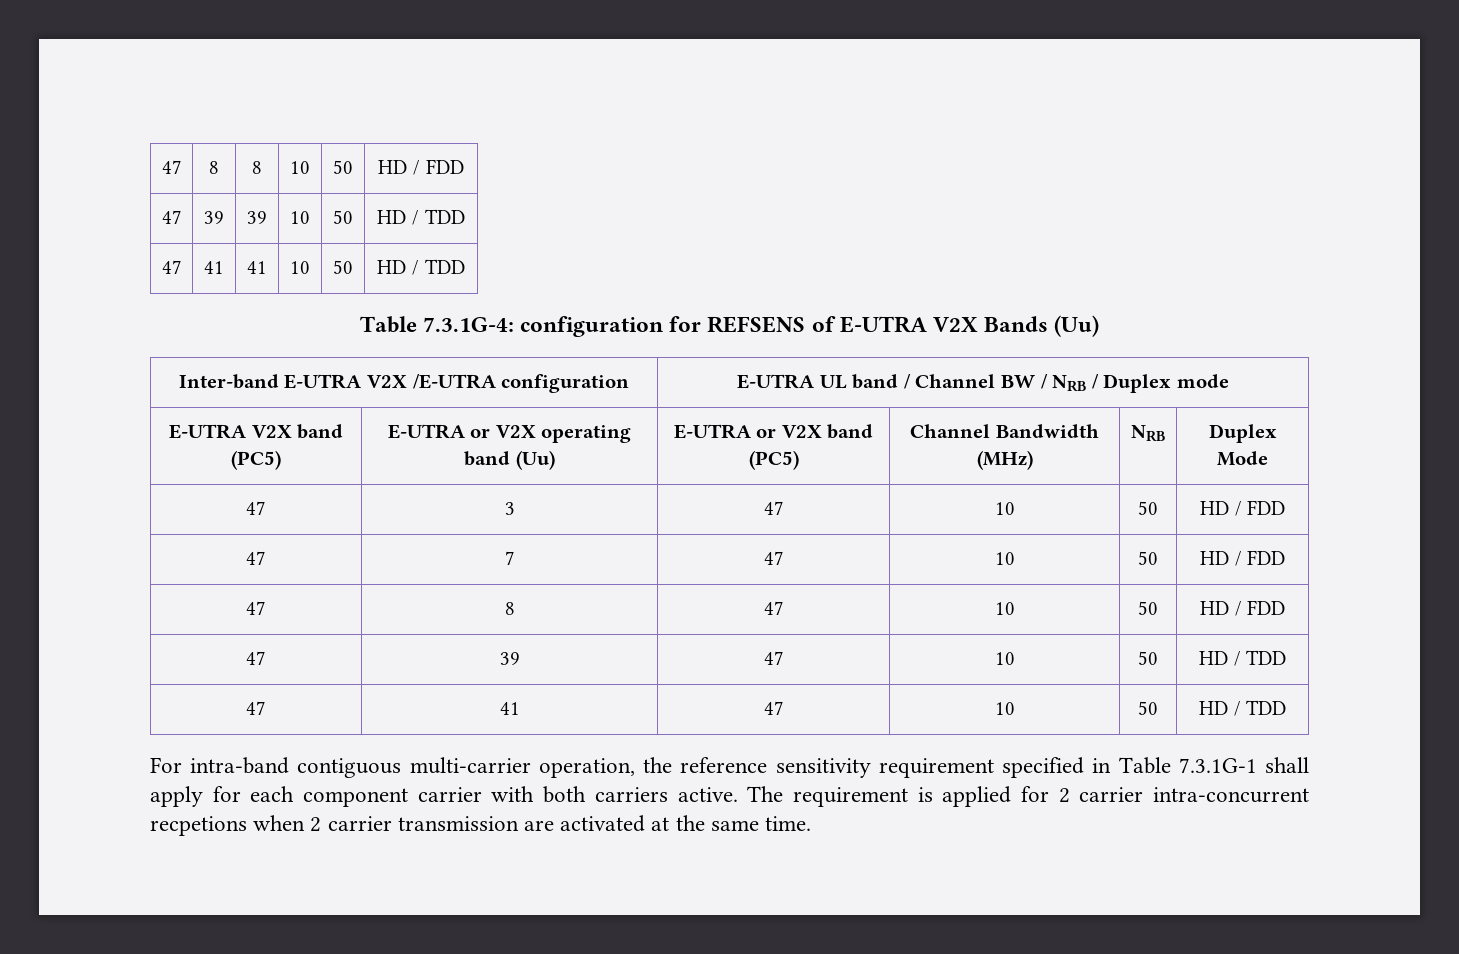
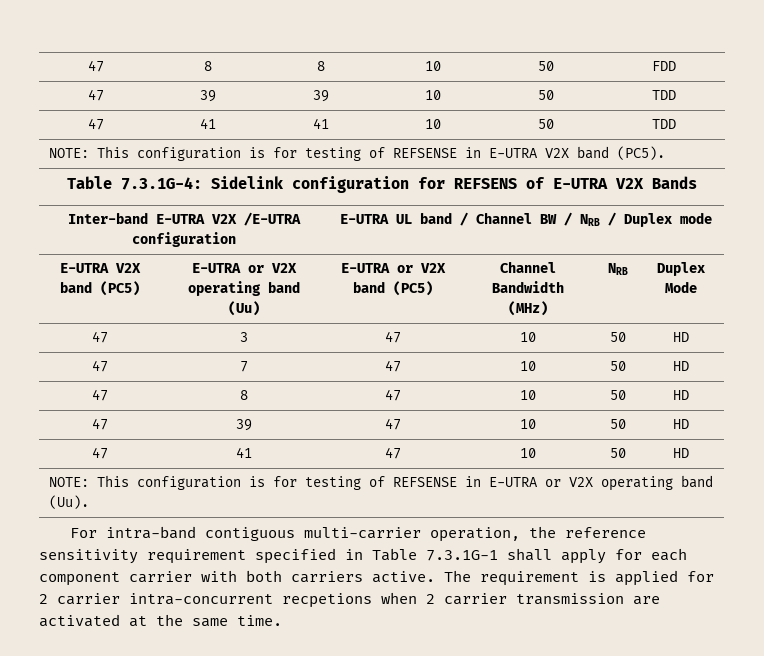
- 47 | 8 | 8 | 10 | 50 | HD / FDD
+ 47 | 8 | 8 | 10 | 50 | FDD
- 47 | 39 | 39 | 10 | 50 | HD / TDD
+ 47 | 39 | 39 | 10 | 50 | TDD
- 47 | 41 | 41 | 10 | 50 | HD / TDD
+ 47 | 41 | 41 | 10 | 50 | TDD
+ NOTE: This configuration is for testing of REFSENSE in E-UTRA V2X band (PC5).
- Table 7.3.1G-4: configuration for REFSENS of E-UTRA V2X Bands (Uu)
+ Table 7.3.1G-4: Sidelink configuration for REFSENS of E-UTRA V2X Bands
- 47 | 3 | 47 | 10 | 50 | HD / FDD
+ 47 | 3 | 47 | 10 | 50 | HD
- 47 | 7 | 47 | 10 | 50 | HD / FDD
+ 47 | 7 | 47 | 10 | 50 | HD
- 47 | 8 | 47 | 10 | 50 | HD / FDD
+ 47 | 8 | 47 | 10 | 50 | HD
- 47 | 39 | 47 | 10 | 50 | HD / TDD
+ 47 | 39 | 47 | 10 | 50 | HD
- 47 | 41 | 47 | 10 | 50 | HD / TDD
+ 47 | 41 | 47 | 10 | 50 | HD
+ NOTE: This configuration is for testing of REFSENSE in E-UTRA or V2X operating band (Uu).

